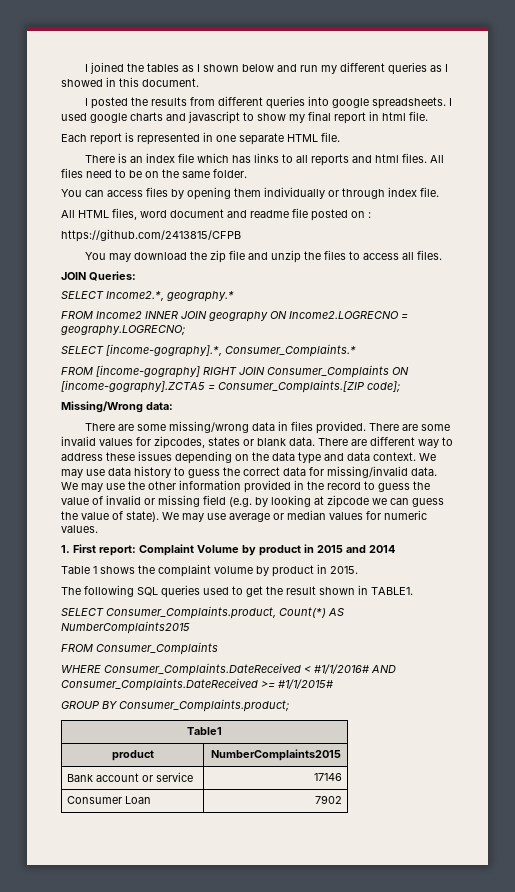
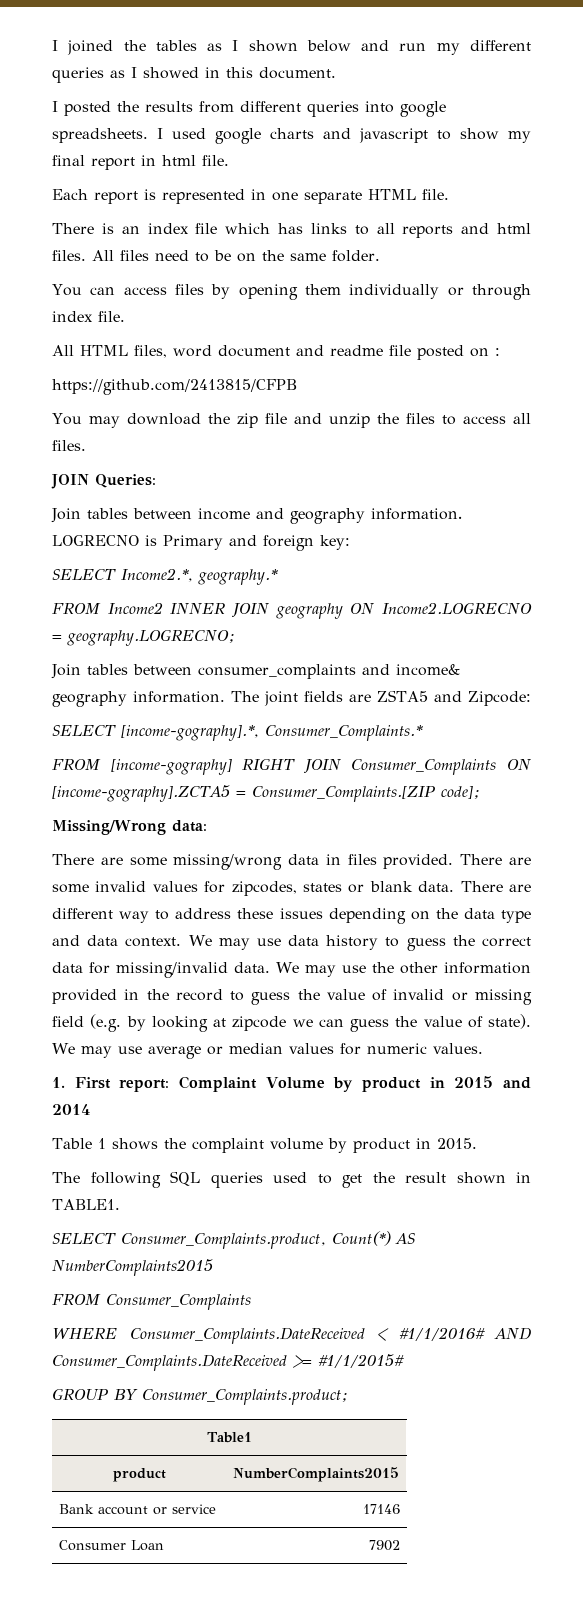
+ Join tables between income and geography information. LOGRECNO is Primary and foreign key:
+ Join tables between consumer_complaints and income& geography information. The joint fields are ZSTA5 and Zipcode:

